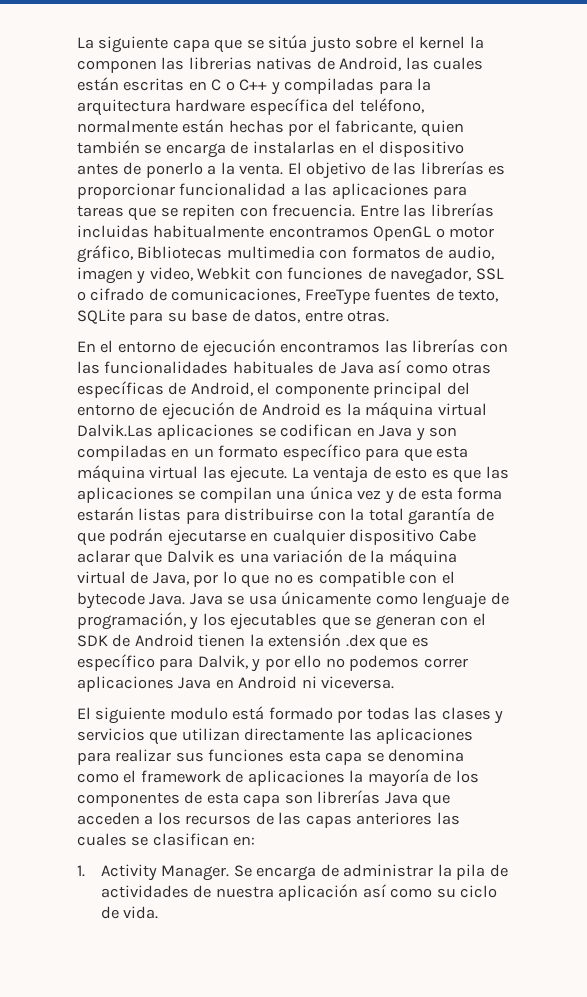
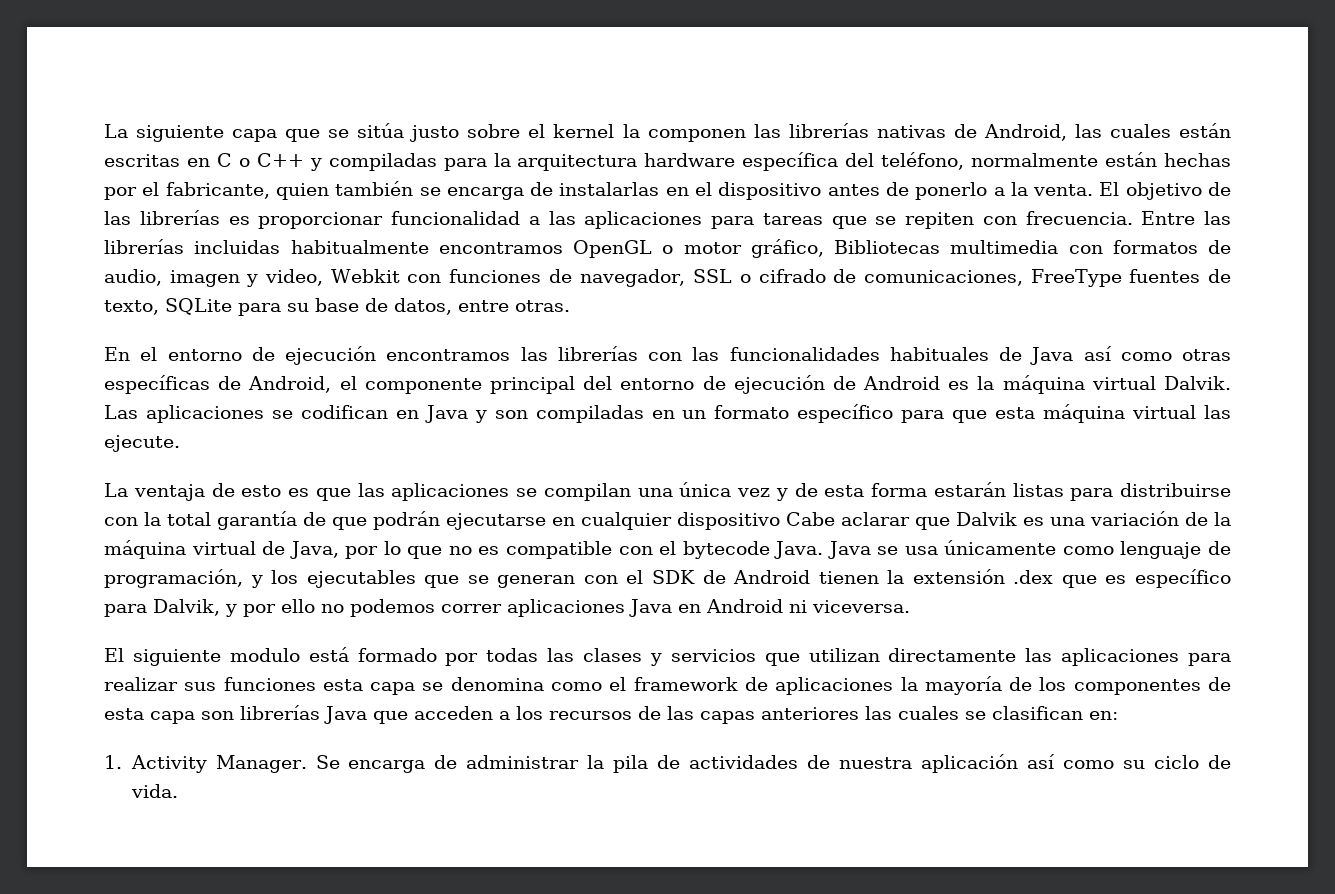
- La siguiente capa que se sitúa justo sobre el kernel la componen las librerias nativas de Android, las cuales están escritas en C o C++ y compiladas para la arquitectura hardware específica del teléfono, normalmente están hechas por el fabricante, quien también se encarga de instalarlas en el dispositivo antes de ponerlo a la venta.
+ La siguiente capa que se sitúa justo sobre el kernel la componen las librerías nativas de Android, las cuales están escritas en C o C++ y compiladas para la arquitectura hardware específica del teléfono, normalmente están hechas por el fabricante, quien también se encarga de instalarlas en el dispositivo antes de ponerlo a la venta.
- En el entorno de ejecución encontramos las librerías con las funcionalidades habituales de Java así como otras específicas de Android, el componente principal del entorno de ejecución de Android es la máquina virtual Dalvik.Las aplicaciones se codifican en Java y son compiladas en un formato específico para que esta máquina virtual las ejecute. La ventaja de esto es que las aplicaciones se compilan una única vez y de esta forma estarán listas para distribuirse con la total garantía de que podrán ejecutarse en cualquier dispositivo Cabe aclarar que Dalvik es una variación de la máquina virtual de Java, por lo que no es compatible con el bytecode Java.
+ En el entorno de ejecución encontramos las librerías con las funcionalidades habituales de Java así como otras específicas de Android, el componente principal del entorno de ejecución de Android es la máquina virtual Dalvik. Las aplicaciones se codifican en Java y son compiladas en un formato específico para que esta máquina virtual las ejecute.
+ La ventaja de esto es que las aplicaciones se compilan una única vez y de esta forma estarán listas para distribuirse con la total garantía de que podrán ejecutarse en cualquier dispositivo Cabe aclarar que Dalvik es una variación de la máquina virtual de Java, por lo que no es compatible con el bytecode Java.

